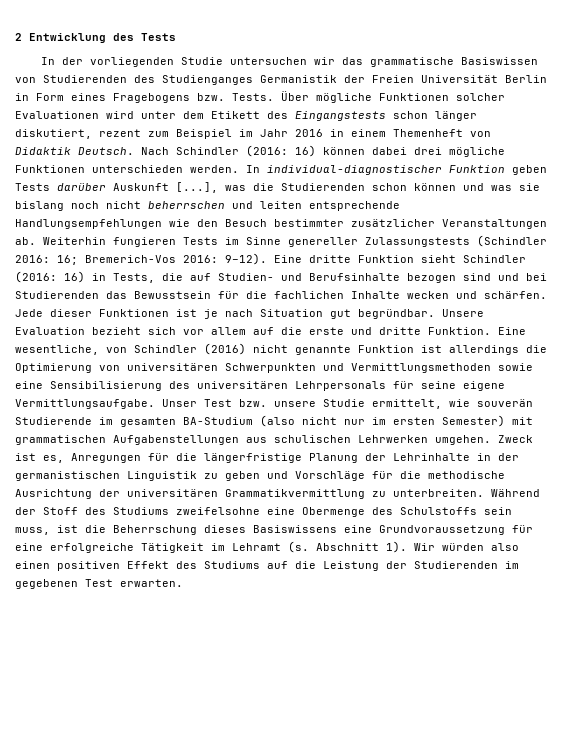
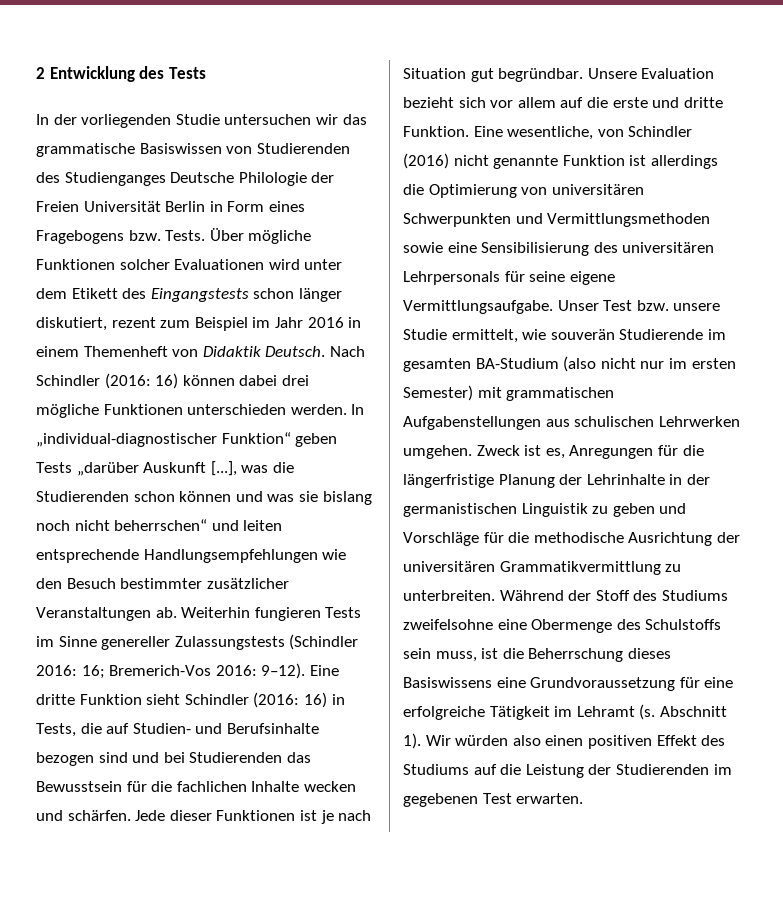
- In der vorliegenden Studie untersuchen wir das grammatische Basiswissen von Studierenden des Studienganges Germanistik der Freien Universität Berlin in Form eines Fragebogens bzw. Tests.
+ In der vorliegenden Studie untersuchen wir das grammatische Basiswissen von Studierenden des Studienganges Deutsche Philologie der Freien Universität Berlin in Form eines Fragebogens bzw. Tests.
- In individual-diagnostischer Funktion geben Tests darüber Auskunft [...], was die Studierenden schon können und was sie bislang noch nicht beherrschen und leiten entsprechende Handlungsempfehlungen wie den Besuch bestimmter zusätzlicher Veranstaltungen ab.
+ In „individual-diagnostischer Funktion“ geben Tests „darüber Auskunft [...], was die Studierenden schon können und was sie bislang noch nicht beherrschen“ und leiten entsprechende Handlungsempfehlungen wie den Besuch bestimmter zusätzlicher Veranstaltungen ab.

